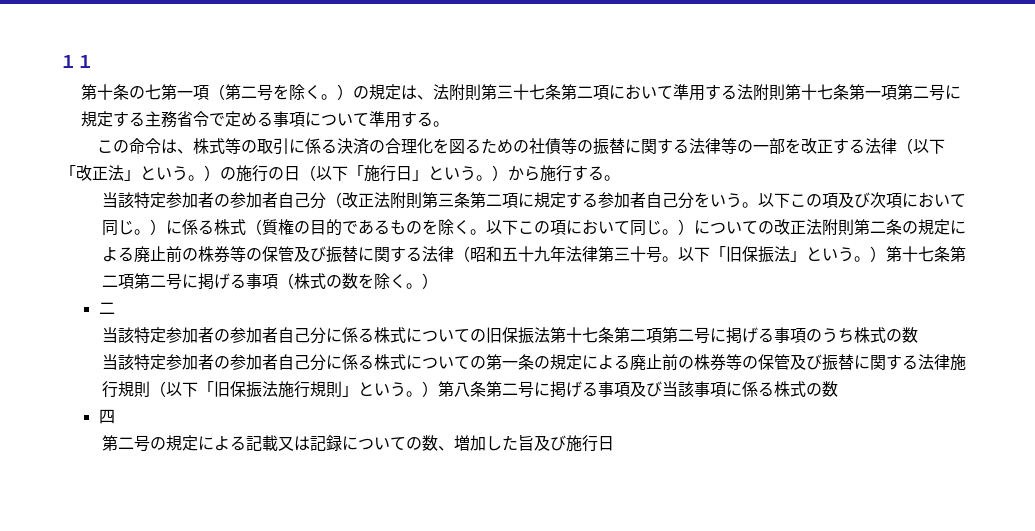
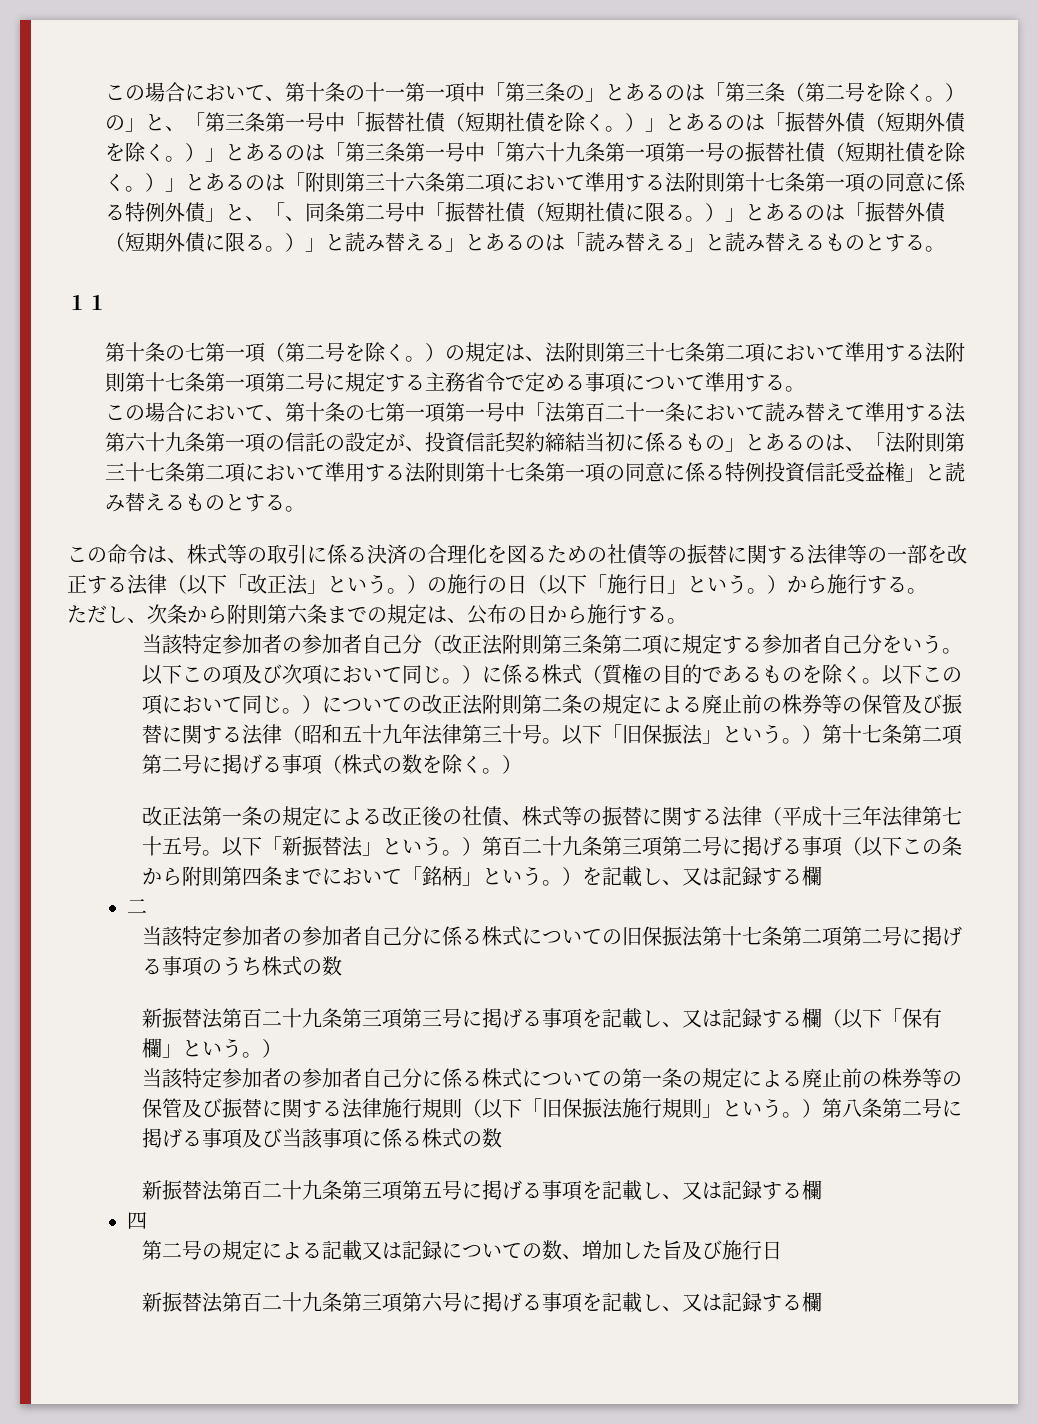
+ この場合において、第十条の十一第一項中「第三条の」とあるのは「第三条（第二号を除く。）の」と、「第三条第一号中「振替社債（短期社債を除く。）」とあるのは「振替外債（短期外債を除く。）」とあるのは「第三条第一号中「第六十九条第一項第一号の振替社債（短期社債を除く。）」とあるのは「附則第三十六条第二項において準用する法附則第十七条第一項の同意に係る特例外債」と、「、同条第二号中「振替社債（短期社債に限る。）」とあるのは「振替外債（短期外債に限る。）」と読み替える」とあるのは「読み替える」と読み替えるものとする。
+ この場合において、第十条の七第一項第一号中「法第百二十一条において読み替えて準用する法第六十九条第一項の信託の設定が、投資信託契約締結当初に係るもの」とあるのは、「法附則第三十七条第二項において準用する法附則第十七条第一項の同意に係る特例投資信託受益権」と読み替えるものとする。
+ ただし、次条から附則第六条までの規定は、公布の日から施行する。
+ 改正法第一条の規定による改正後の社債、株式等の振替に関する法律（平成十三年法律第七十五号。以下「新振替法」という。）第百二十九条第三項第二号に掲げる事項（以下この条から附則第四条までにおいて「銘柄」という。）を記載し、又は記録する欄
+ 新振替法第百二十九条第三項第三号に掲げる事項を記載し、又は記録する欄（以下「保有欄」という。）
+ 新振替法第百二十九条第三項第五号に掲げる事項を記載し、又は記録する欄
+ 新振替法第百二十九条第三項第六号に掲げる事項を記載し、又は記録する欄

